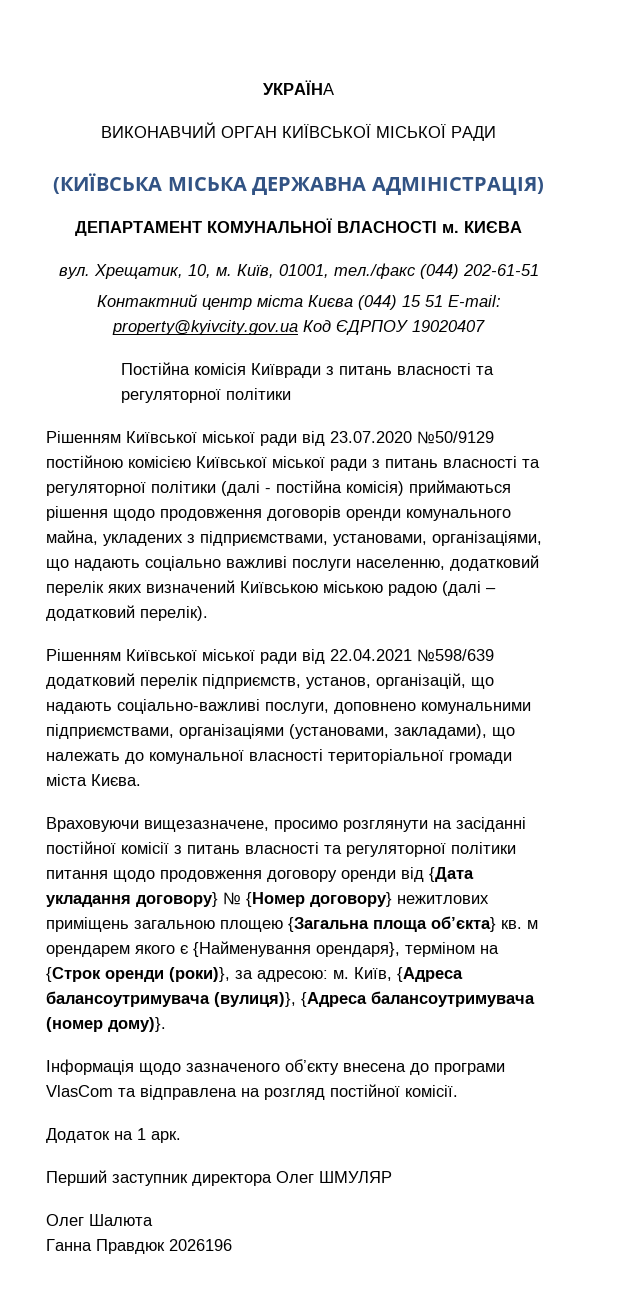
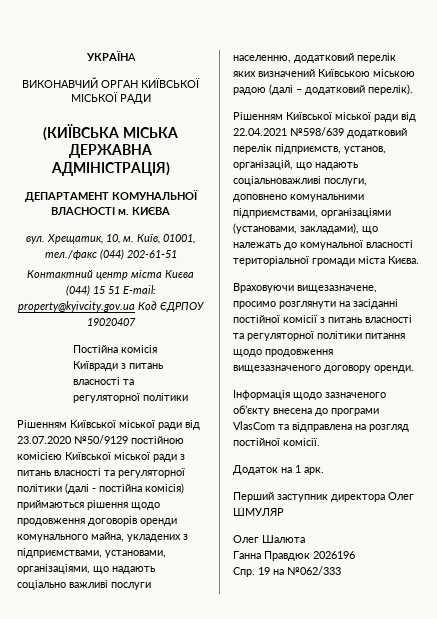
- Рішенням Київської міської ради від 22.04.2021 №598/639 додатковий перелік підприємств, установ, організацій, що надають соціально-важливі послуги, доповнено комунальними підприємствами, організаціями (установами, закладами), що належать до комунальної власності територіальної громади міста Києва.
+ Рішенням Київської міської ради від 22.04.2021 №598/639 додатковий перелік підприємств, установ, організацій, що надають соціальноважливі послуги, доповнено комунальними підприємствами, організаціями (установами, закладами), що належать до комунальної власності територіальної громади міста Києва.
- Враховуючи вищезазначене, просимо розглянути на засіданні постійної комісії з питань власності та регуляторної політики питання щодо продовження договору оренди від {Дата укладання договору} № {Номер договору} нежитлових приміщень загальною площею {Загальна площа об’єкта} кв. м орендарем якого є {Найменування орендаря}, терміном на {Строк оренди (роки)}, за адресою: м. Київ, {Адреса балансоутримувача (вулиця)}, {Адреса балансоутримувача (номер дому)}.
+ Враховуючи вищезазначене, просимо розглянути на засіданні постійної комісії з питань власності та регуляторної політики питання щодо продовження вищезазначеного договору оренди.
+ Спр. 19 на №062/333

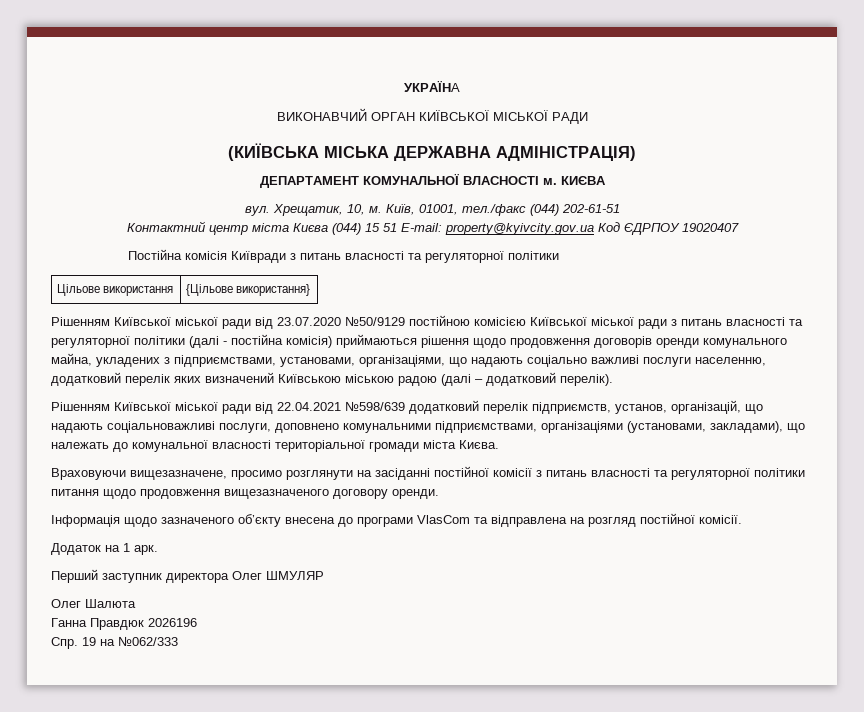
+ Цільове використання | {Цільове використання}

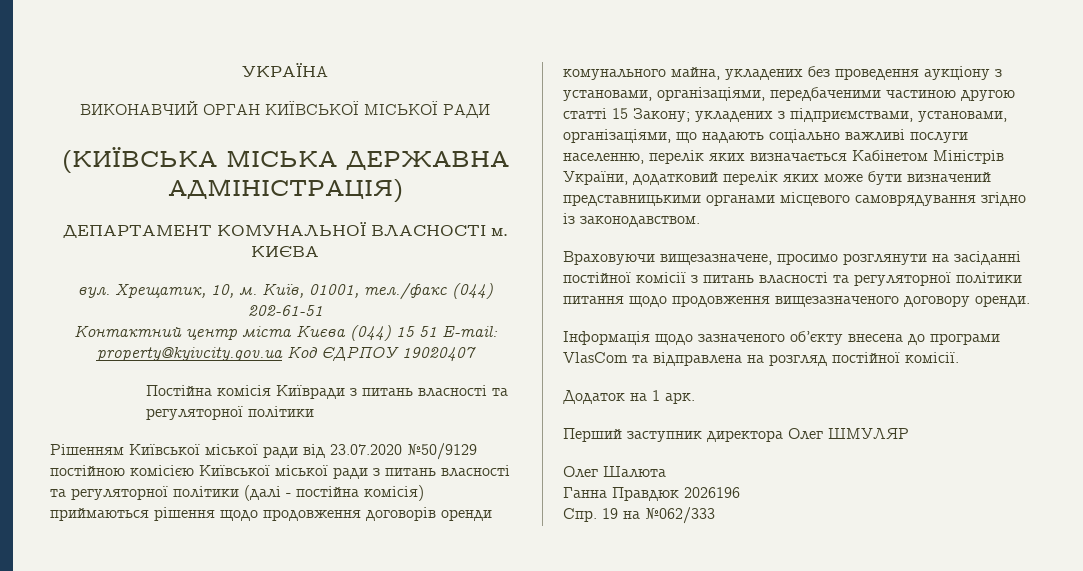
- Цільове використання | {Цільове використання}
- Рішенням Київської міської ради від 23.07.2020 №50/9129 постійною комісією Київської міської ради з питань власності та регуляторної політики (далі - постійна комісія) приймаються рішення щодо продовження договорів оренди комунального майна, укладених з підприємствами, установами, організаціями, що надають соціально важливі послуги населенню, додатковий перелік яких визначений Київською міською радою (далі – додатковий перелік).
- Рішенням Київської міської ради від 22.04.2021 №598/639 додатковий перелік підприємств, установ, організацій, що надають соціальноважливі послуги, доповнено комунальними підприємствами, організаціями (установами, закладами), що належать до комунальної власності територіальної громади міста Києва.
+ Рішенням Київської міської ради від 23.07.2020 №50/9129 постійною комісією Київської міської ради з питань власності та регуляторної політики (далі - постійна комісія) приймаються рішення щодо продовження договорів оренди комунального майна, укладених без проведення аукціону з установами, організаціями, передбаченими частиною другою статті 15 Закону; укладених з підприємствами, установами, організаціями, що надають соціально важливі послуги населенню, перелік яких визначається Кабінетом Міністрів України, додатковий перелік яких може бути визначений представницькими органами місцевого самоврядування згідно із законодавством.

